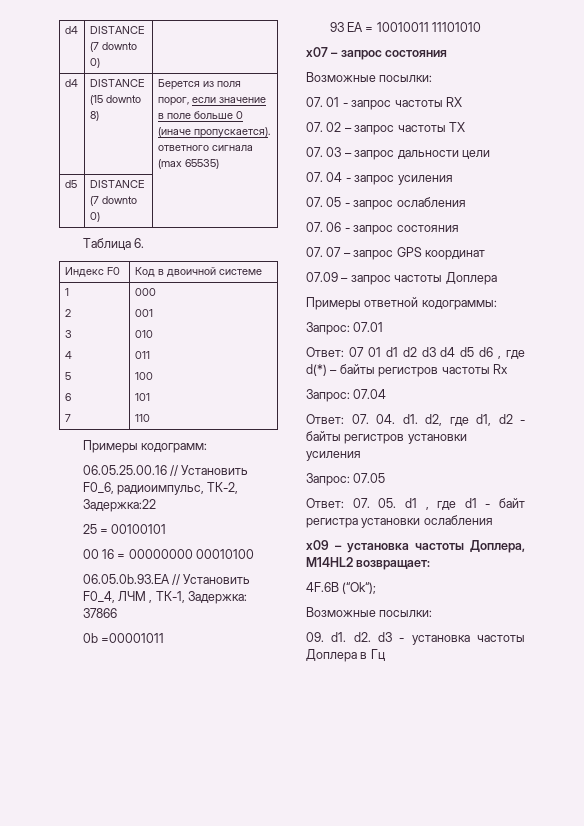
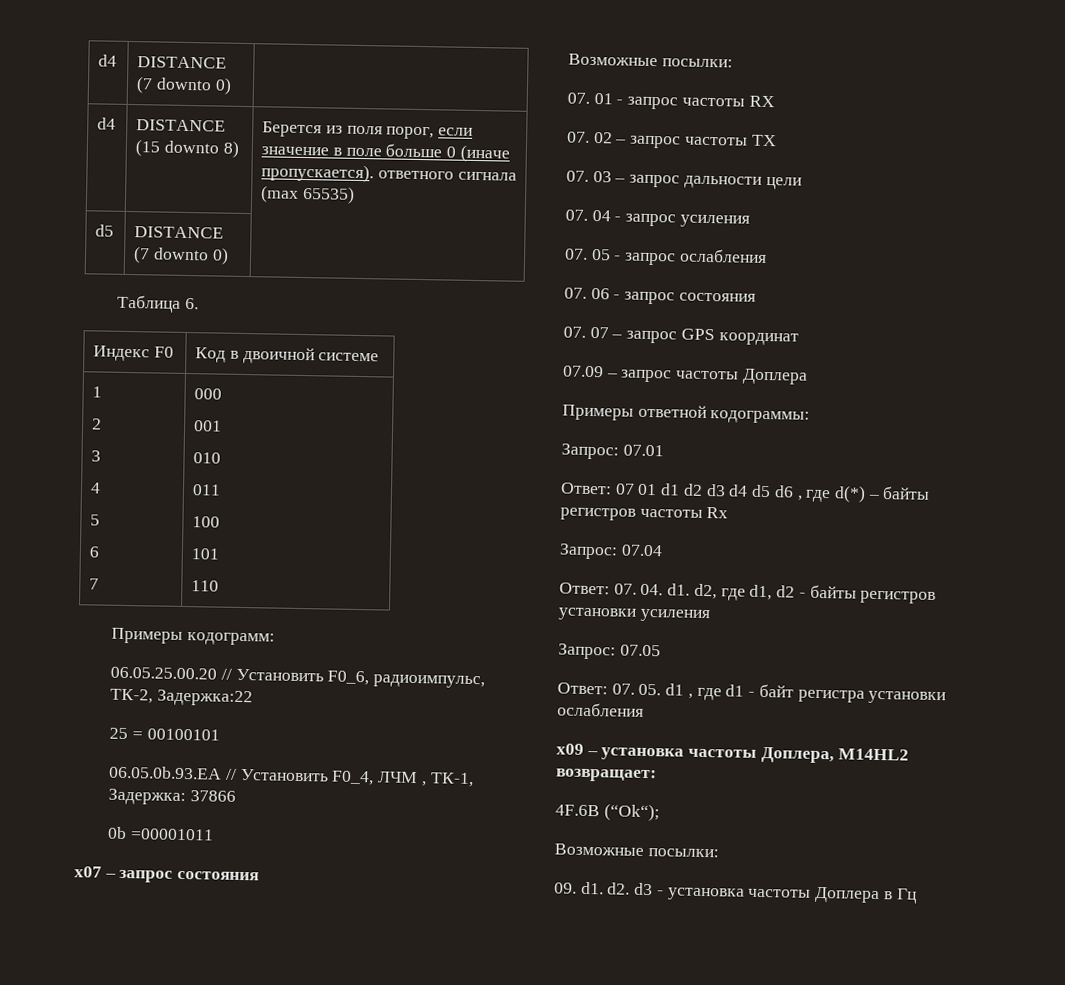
- 06.05.25.00.16 // Установить F0_6, радиоимпульс, ТК-2, Задержка:22
+ 06.05.25.00.20 // Установить F0_6, радиоимпульс, ТК-2, Задержка:22
- 00 16 = 00000000 00010100
- 93 EA = 10010011 11101010

